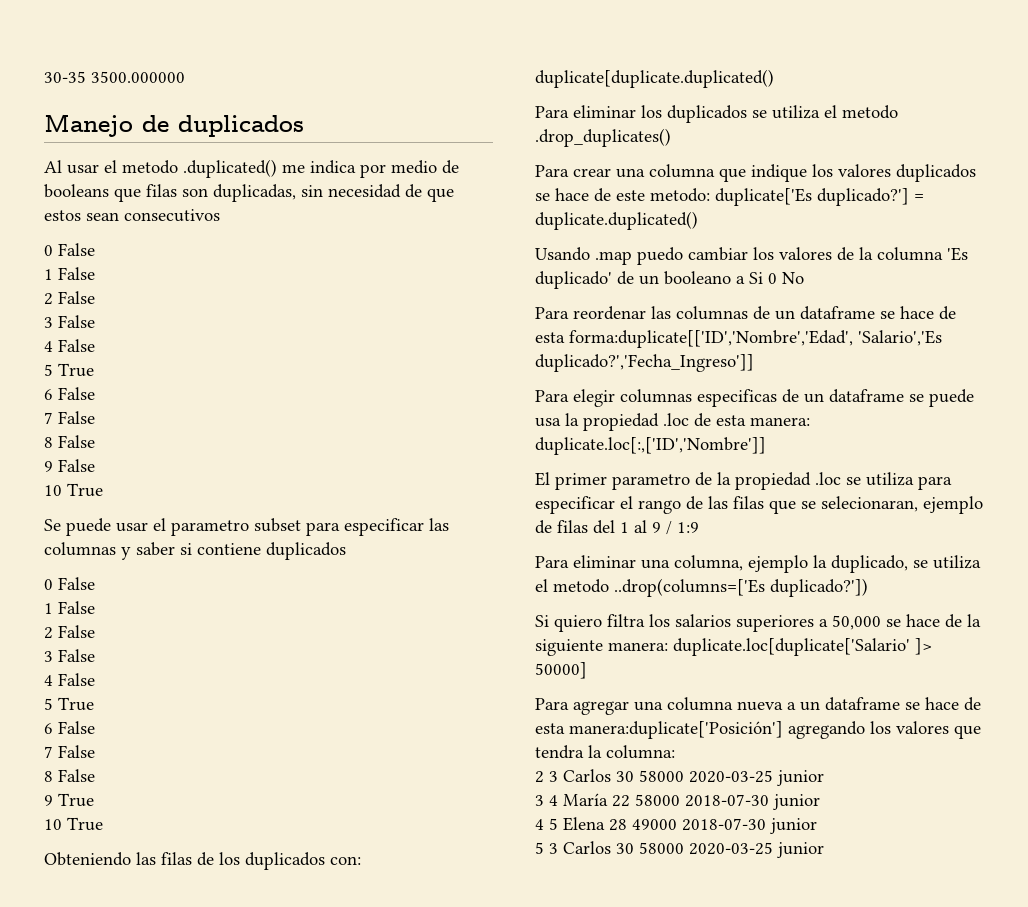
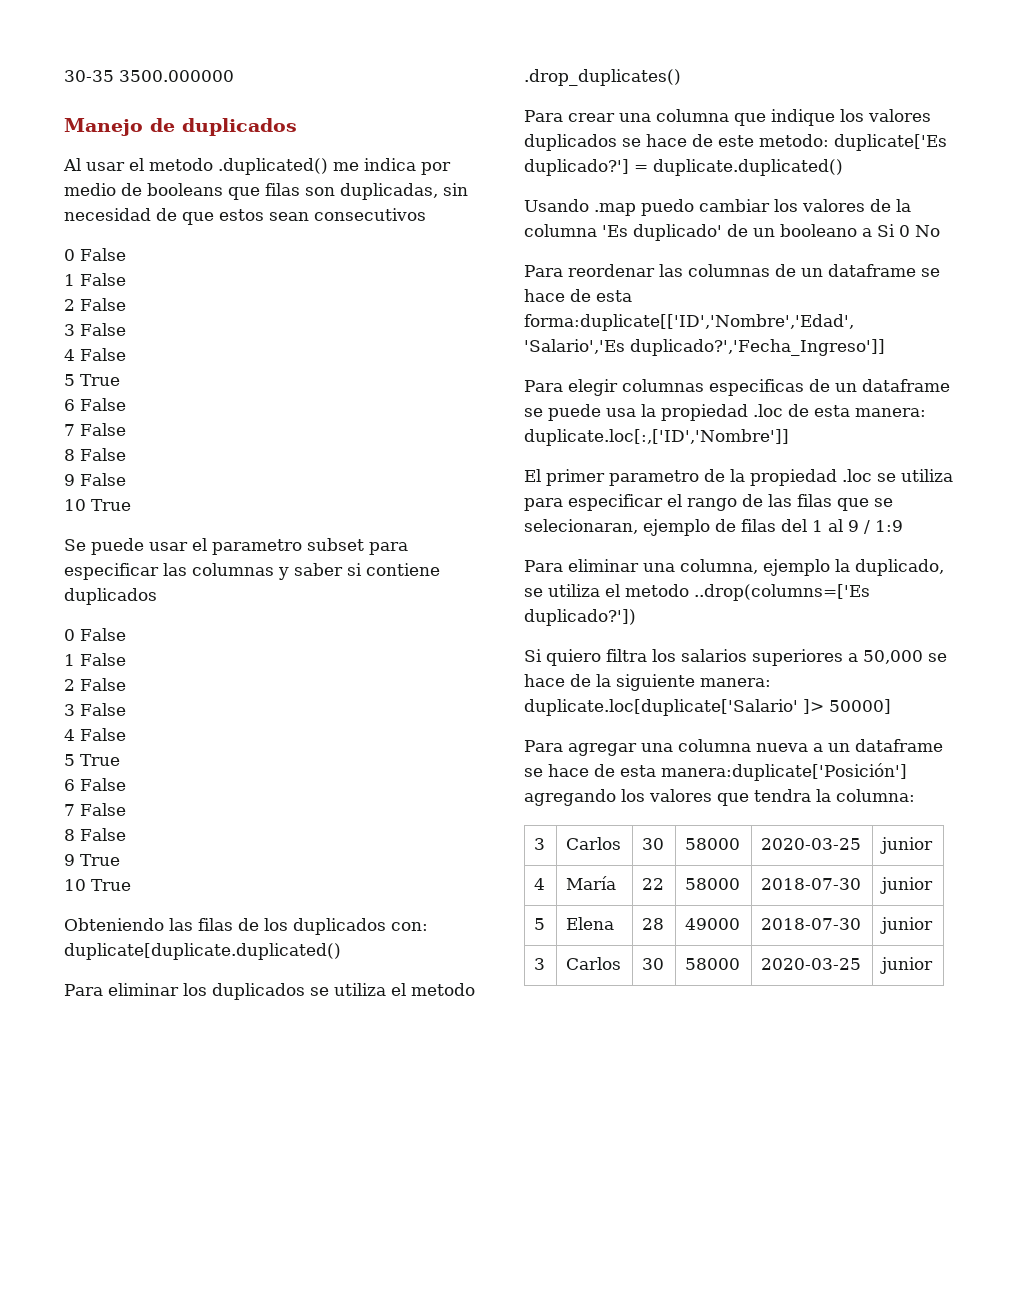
  Para agregar una columna nueva a un dataframe se hace de esta manera:duplicate['Posición'] agregando los valores que tendra la columna:
- 2 3 Carlos 30 58000 2020-03-25 junior
- 3 4 María 22 58000 2018-07-30 junior
- 4 5 Elena 28 49000 2018-07-30 junior
- 5 3 Carlos 30 58000 2020-03-25 junior
+ 3 | Carlos | 30 | 58000 | 2020-03-25 | junior
+ 4 | María | 22 | 58000 | 2018-07-30 | junior
+ 5 | Elena | 28 | 49000 | 2018-07-30 | junior
+ 3 | Carlos | 30 | 58000 | 2020-03-25 | junior

